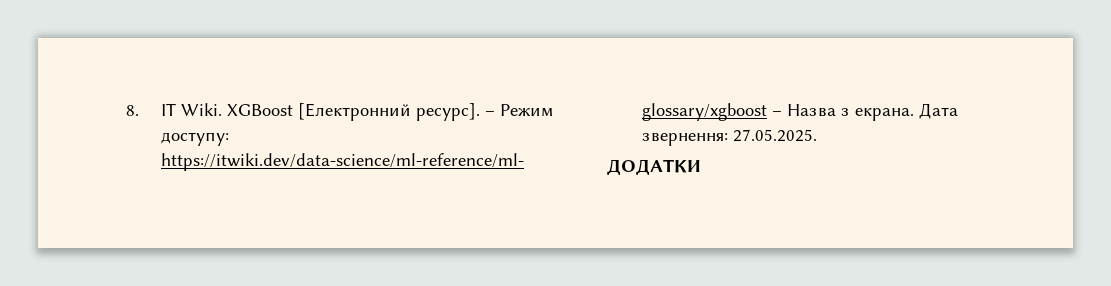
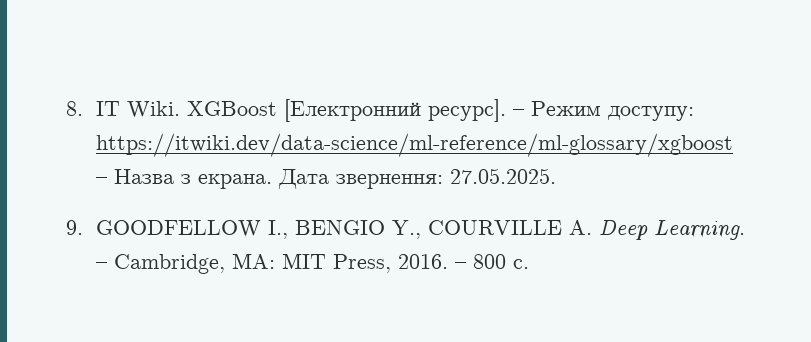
- ДОДАТКИ
+ 9. GOODFELLOW I., BENGIO Y., COURVILLE A. Deep Learning. – Cambridge, MA: MIT Press, 2016. – 800 с.

